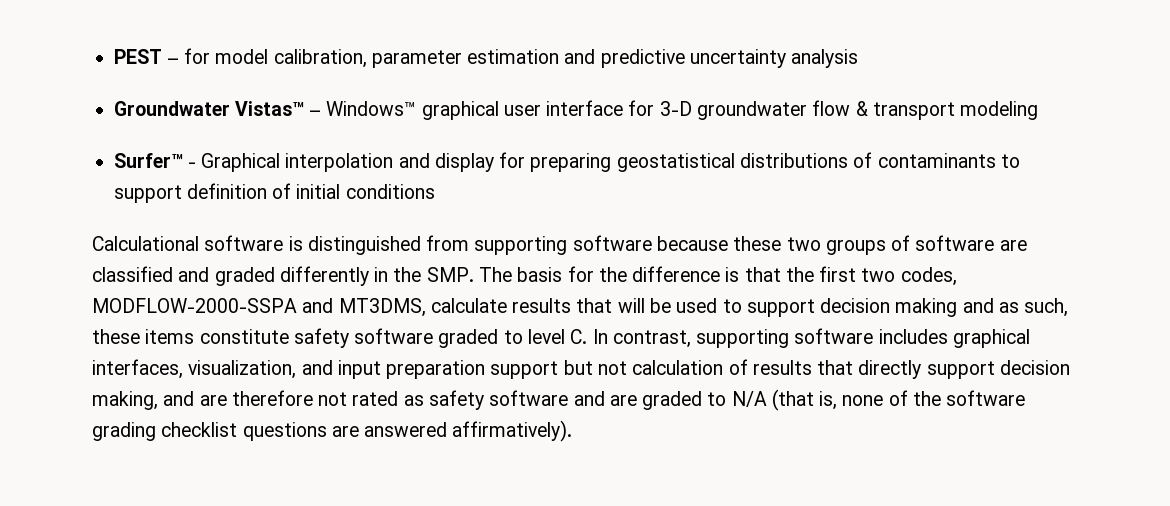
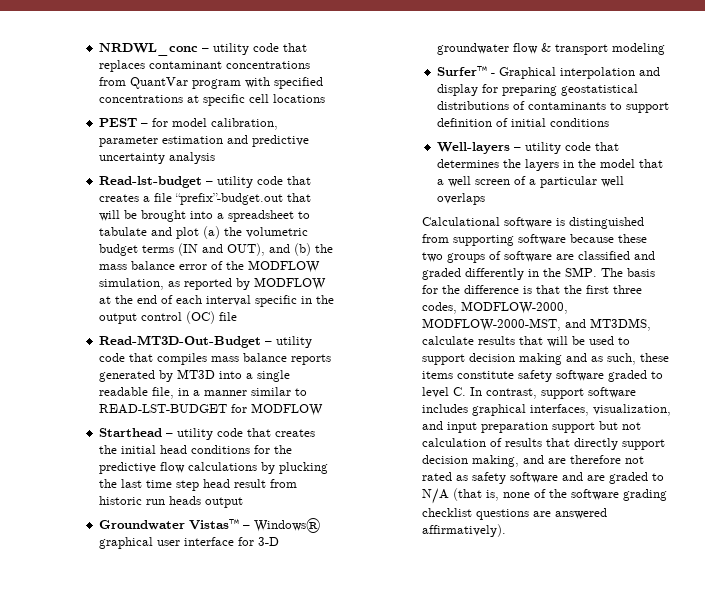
+ NRDWL_conc – utility code that replaces contaminant concentrations from QuantVar program with specified concentrations at specific cell locations
+ Read-lst-budget – utility code that creates a file “prefix”-budget.out that will be brought into a spreadsheet to tabulate and plot (a) the volumetric budget terms (IN and OUT), and (b) the mass balance error of the MODFLOW simulation, as reported by MODFLOW at the end of each interval specific in the output control (OC) file
+ Read-MT3D-Out-Budget – utility code that compiles mass balance reports generated by MT3D into a single readable file, in a manner similar to READ-LST-BUDGET for MODFLOW
+ Starthead – utility code that creates the initial head conditions for the predictive flow calculations by plucking the last time step head result from historic run heads output
- Groundwater Vistas™ – Windows™ graphical user interface for 3-D groundwater flow & transport modeling
+ Groundwater Vistas™ – Windows® graphical user interface for 3-D groundwater flow & transport modeling
+ Well-layers – utility code that determines the layers in the model that a well screen of a particular well overlaps
- Calculational software is distinguished from supporting software because these two groups of software are classified and graded differently in the SMP. The basis for the difference is that the first two codes, MODFLOW-2000-SSPA and MT3DMS, calculate results that will be used to support decision making and as such, these items constitute safety software graded to level C. In contrast, supporting software includes graphical interfaces, visualization, and input preparation support but not calculation of results that directly support decision making, and are therefore not rated as safety software and are graded to N/A (that is, none of the software grading checklist questions are answered affirmatively).
+ Calculational software is distinguished from supporting software because these two groups of software are classified and graded differently in the SMP. The basis for the difference is that the first three codes, MODFLOW-2000, MODFLOW-2000-MST, and MT3DMS, calculate results that will be used to support decision making and as such, these items constitute safety software graded to level C. In contrast, support software includes graphical interfaces, visualization, and input preparation support but not calculation of results that directly support decision making, and are therefore not rated as safety software and are graded to N/A (that is, none of the software grading checklist questions are answered affirmatively).

